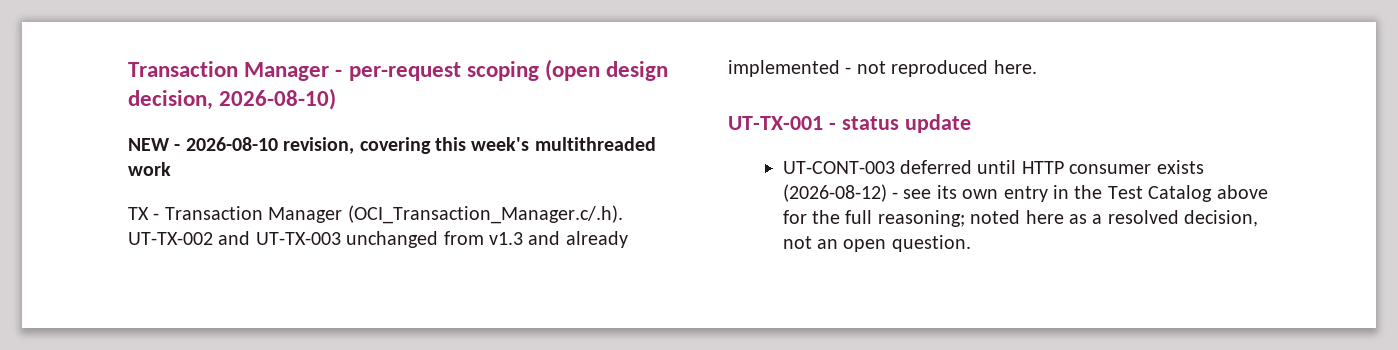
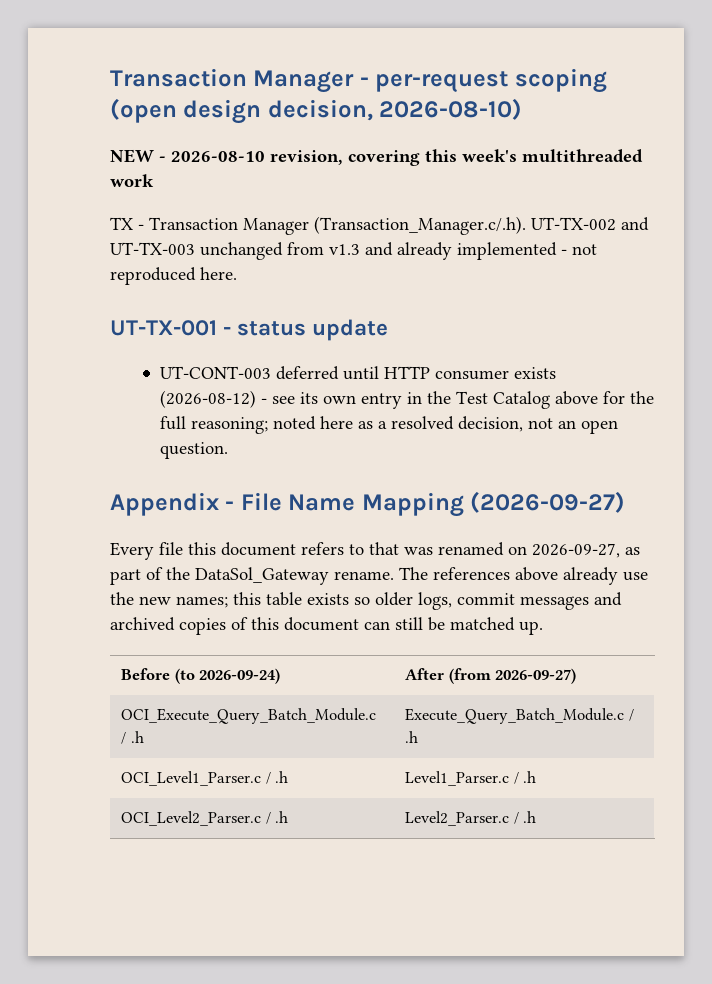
- TX - Transaction Manager (OCI_Transaction_Manager.c/.h). UT-TX-002 and UT-TX-003 unchanged from v1.3 and already implemented - not reproduced here.
+ TX - Transaction Manager (Transaction_Manager.c/.h). UT-TX-002 and UT-TX-003 unchanged from v1.3 and already implemented - not reproduced here.
+ Appendix - File Name Mapping (2026-09-27)
+ Every file this document refers to that was renamed on 2026-09-27, as part of the DataSol_Gateway rename. The references above already use the new names; this table exists so older logs, commit messages and archived copies of this document can still be matched up.
+ Before (to 2026-09-24) | After (from 2026-09-27)
+ OCI_Execute_Query_Batch_Module.c / .h | Execute_Query_Batch_Module.c / .h
+ OCI_Level1_Parser.c / .h | Level1_Parser.c / .h
+ OCI_Level2_Parser.c / .h | Level2_Parser.c / .h

